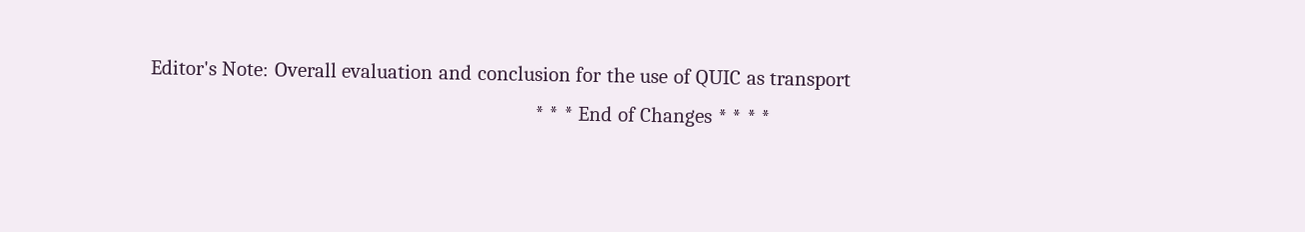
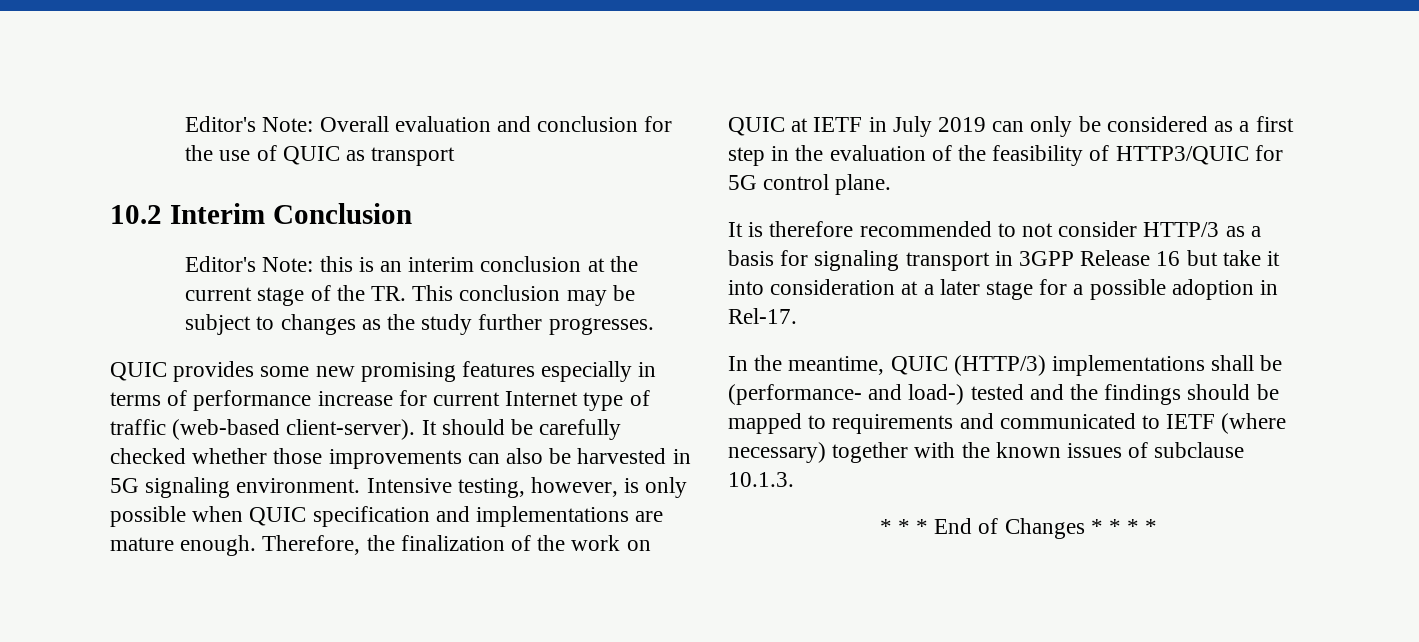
+ 10.2 Interim Conclusion
+ Editor's Note: this is an interim conclusion at the current stage of the TR. This conclusion may be subject to changes as the study further progresses.
+ QUIC provides some new promising features especially in terms of performance increase for current Internet type of traffic (web-based client-server). It should be carefully checked whether those improvements can also be harvested in 5G signaling environment. Intensive testing, however, is only possible when QUIC specification and implementations are mature enough. Therefore, the finalization of the work on QUIC at IETF in July 2019 can only be considered as a first step in the evaluation of the feasibility of HTTP3/QUIC for 5G control plane.
+ It is therefore recommended to not consider HTTP/3 as a basis for signaling transport in 3GPP Release 16 but take it into consideration at a later stage for a possible adoption in Rel-17.
+ In the meantime, QUIC (HTTP/3) implementations shall be (performance- and load-) tested and the findings should be mapped to requirements and communicated to IETF (where necessary) together with the known issues of subclause 10.1.3.

